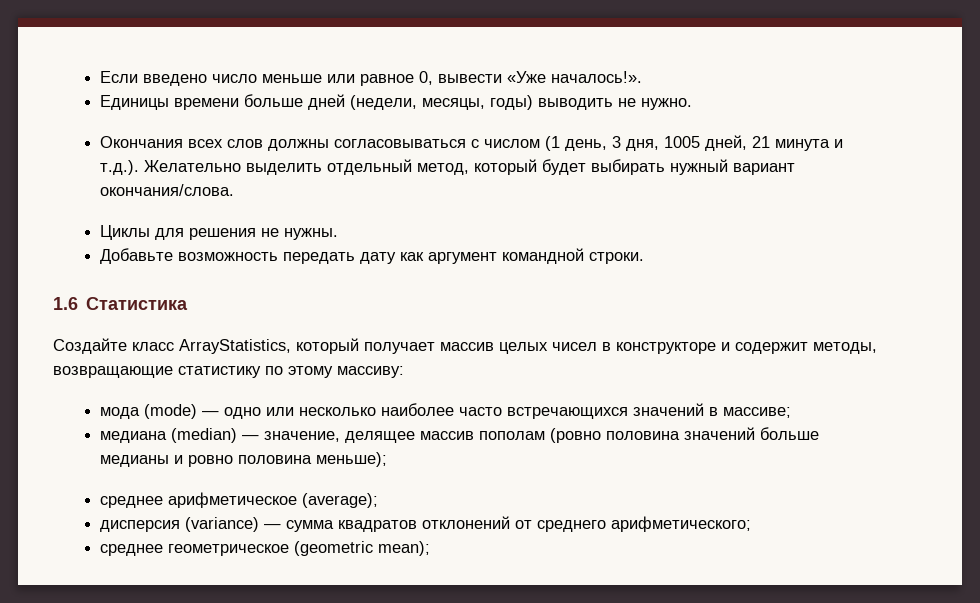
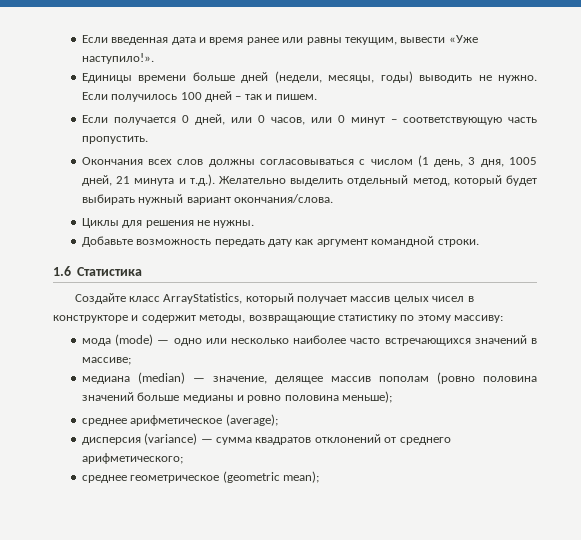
- Если введено число меньше или равное 0, вывести «Уже началось!».
+ Если введенная дата и время ранее или равны текущим, вывести «Уже наступило!».
+ Если получилось 100 дней – так и пишем.
+ Если получается 0 дней, или 0 часов, или 0 минут – соответствующую часть пропустить.

